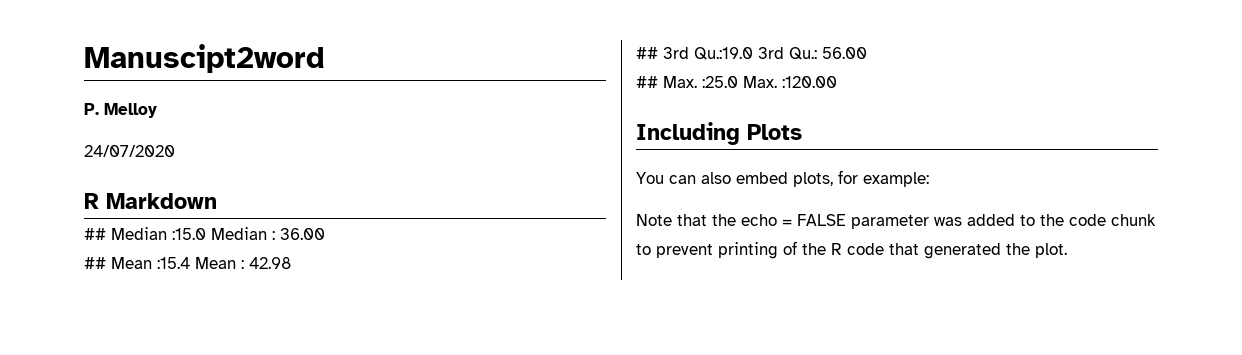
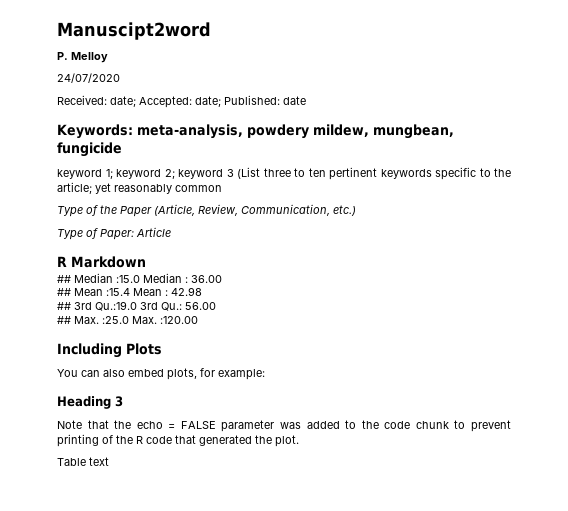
+ Received: date; Accepted: date; Published: date
+ Keywords: meta-analysis, powdery mildew, mungbean, fungicide
+ keyword 1; keyword 2; keyword 3 (List three to ten pertinent keywords specific to the article; yet reasonably common
+ Type of the Paper (Article, Review, Communication, etc.)
+ Type of Paper: Article
+ Heading 3
+ Table text

